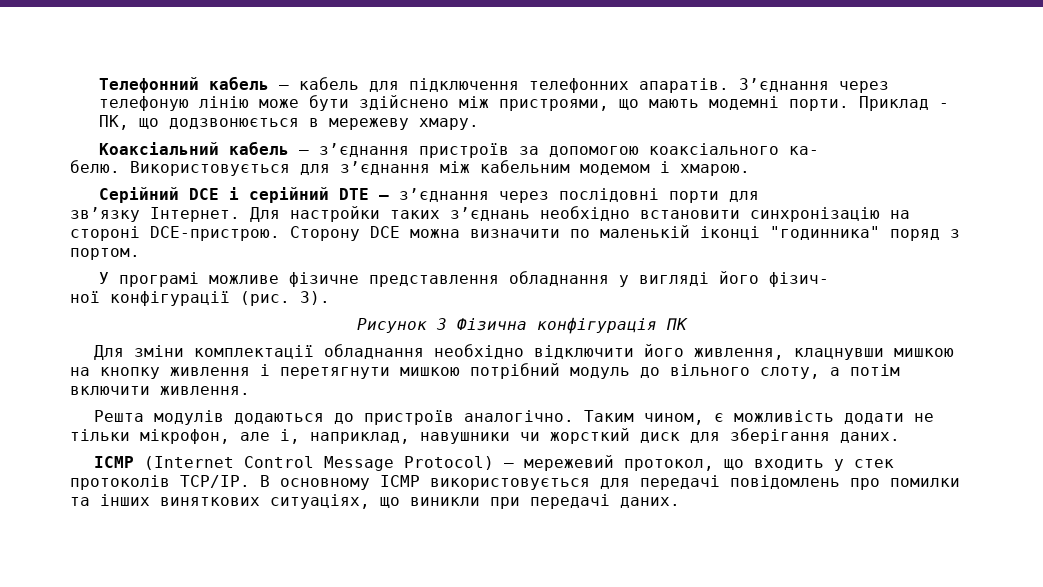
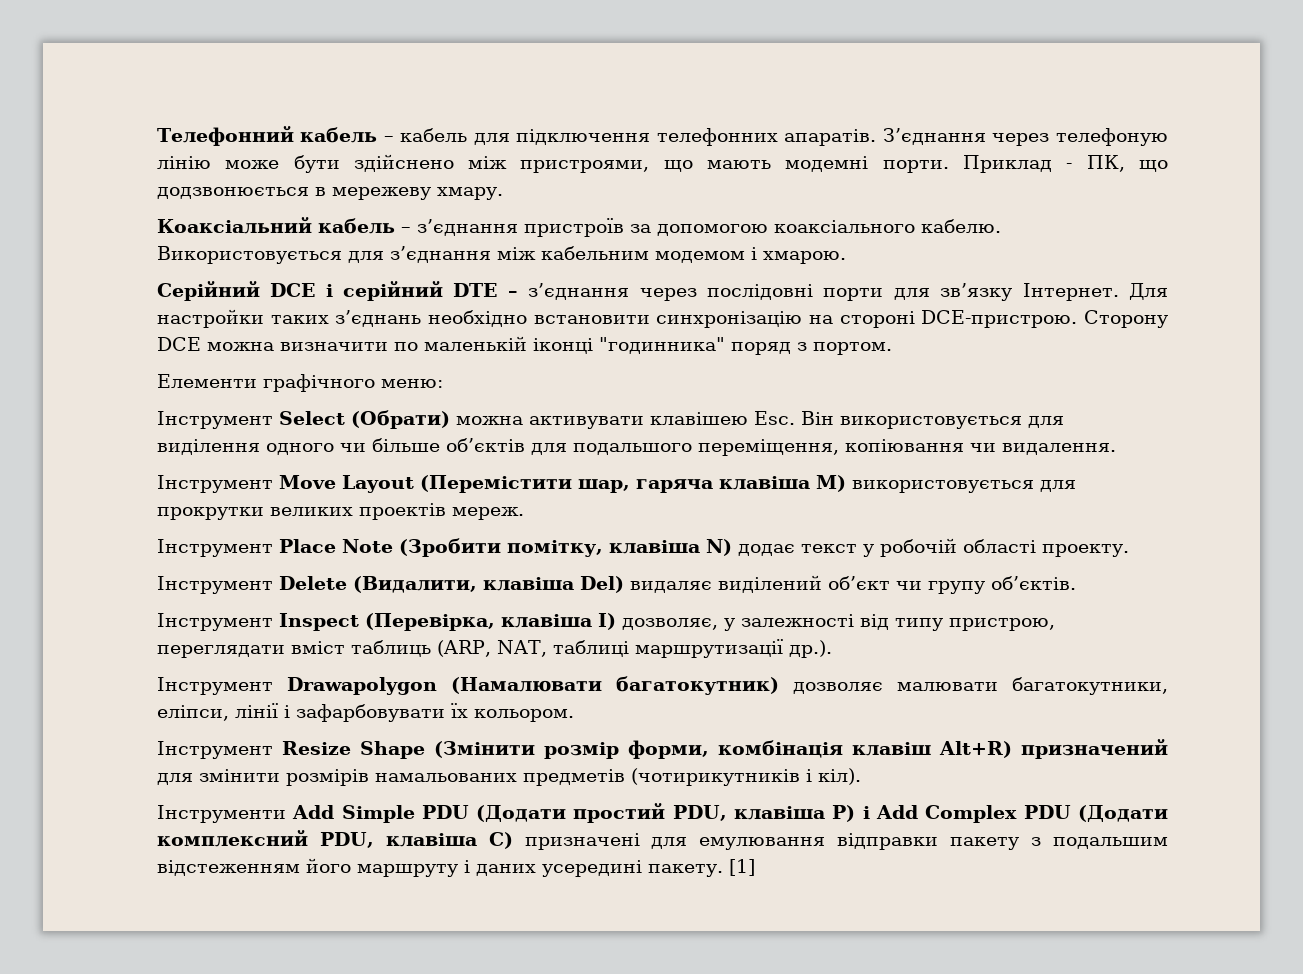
- Коаксіальний кабель – з’єднання пристроїв за допомогою коаксіального ка-
- белю.
+ Коаксіальний кабель – з’єднання пристроїв за допомогою коаксіального кабелю.
- Серійний DCE і серійний DTE – з’єднання через послідовні порти для
- зв’язку Інтернет.
+ Серійний DCE і серійний DTE – з’єднання через послідовні порти для зв’язку Інтернет.
- У програмі можливе фізичне представлення обладнання у вигляді його фізич-
- ної конфігурації (рис. 3).
- Рисунок 3 Фізична конфігурація ПК
- Для зміни комплектації обладнання необхідно відключити його живлення, клацнувши мишкою на кнопку живлення і перетягнути мишкою потрібний модуль до вільного слоту, а потім включити живлення.
- Решта модулів додаються до пристроїв аналогічно. Таким чином, є можливість додати не тільки мікрофон, але і, наприклад, навушники чи жорсткий диск для зберігання даних.
- ICMP (Internet Control Message Protocol) — мережевий протокол, що входить у стек протоколів TCP/IP. В основному ICMP використовується для передачі повідомлень про помилки та інших виняткових ситуаціях, що виникли при передачі даних.
+ Елементи графічного меню:
+ Інструмент Select (Обрати) можна активувати клавішею Esc. Він використовується для виділення одного чи більше об’єктів для подальшого переміщення, копіювання чи видалення.
+ Інструмент Move Layout (Перемістити шар, гаряча клавіша M) використовується для прокрутки великих проектів мереж.
+ Інструмент Place Note (Зробити помітку, клавіша N) додає текст у робочій області проекту.
+ Інструмент Delete (Видалити, клавіша Del) видаляє виділений об’єкт чи групу об’єктів.
+ Інструмент Inspect (Перевірка, клавіша I) дозволяє, у залежності від типу пристрою, переглядати вміст таблиць (ARP, NAT, таблиці маршрутизації др.).
+ Інструмент Drawapolygon (Намалювати багатокутник) дозволяє малювати багатокутники, еліпси, лінії і зафарбовувати їх кольором.
+ Інструмент Resize Shape (Змінити розмір форми, комбінація клавіш Alt+R) призначений для змінити розмірів намальованих предметів (чотирикутників і кіл).
+ Інструменти Add Simple PDU (Додати простий PDU, клавіша P) і Add Complex PDU (Додати комплексний PDU, клавіша C) призначені для емулювання відправки пакету з подальшим відстеженням його маршруту і даних усередині пакету. [1]

